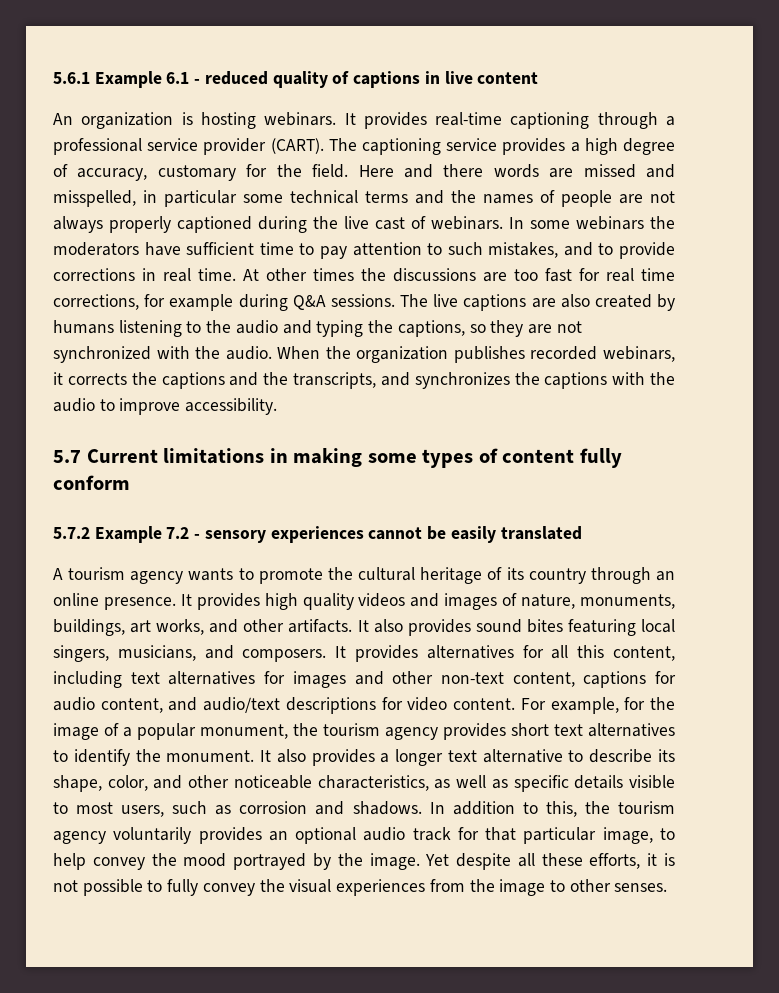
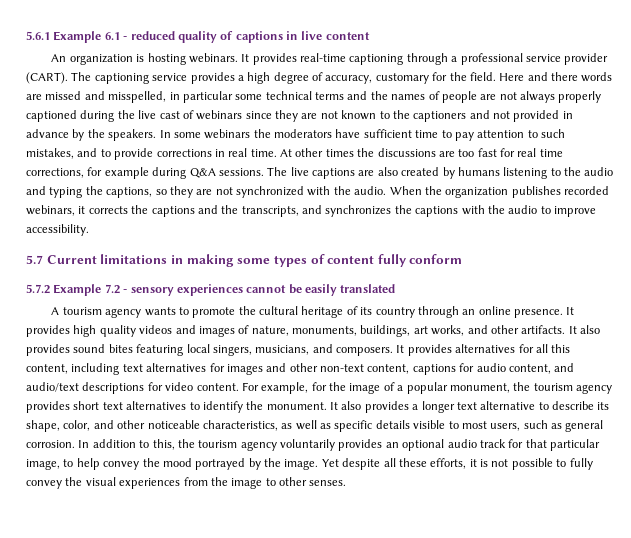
- Here and there words are missed and misspelled, in particular some technical terms and the names of people are not always properly captioned during the live cast of webinars.
+ Here and there words are missed and misspelled, in particular some technical terms and the names of people are not always properly captioned during the live cast of webinars since they are not known to the captioners and not provided in advance by the speakers.
- It also provides a longer text alternative to describe its shape, color, and other noticeable characteristics, as well as specific details visible to most users, such as corrosion and shadows.
+ It also provides a longer text alternative to describe its shape, color, and other noticeable characteristics, as well as specific details visible to most users, such as general corrosion.

